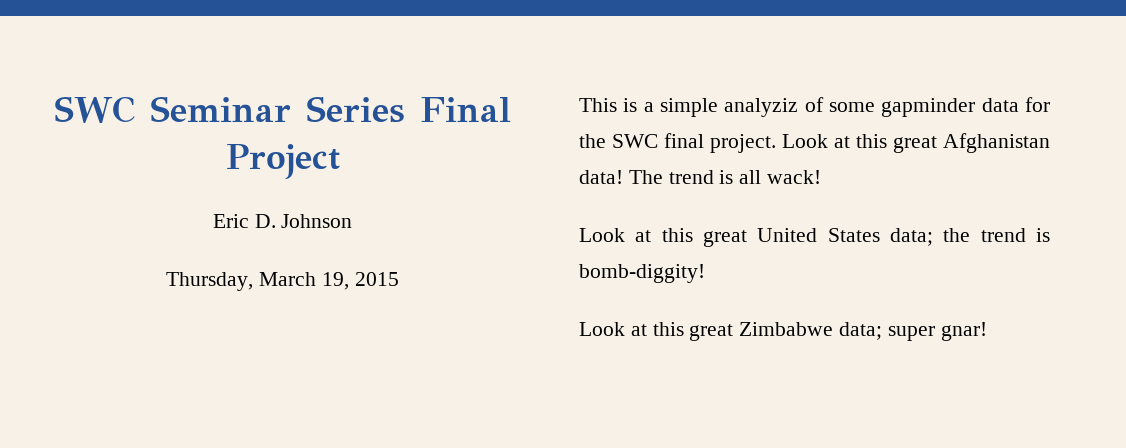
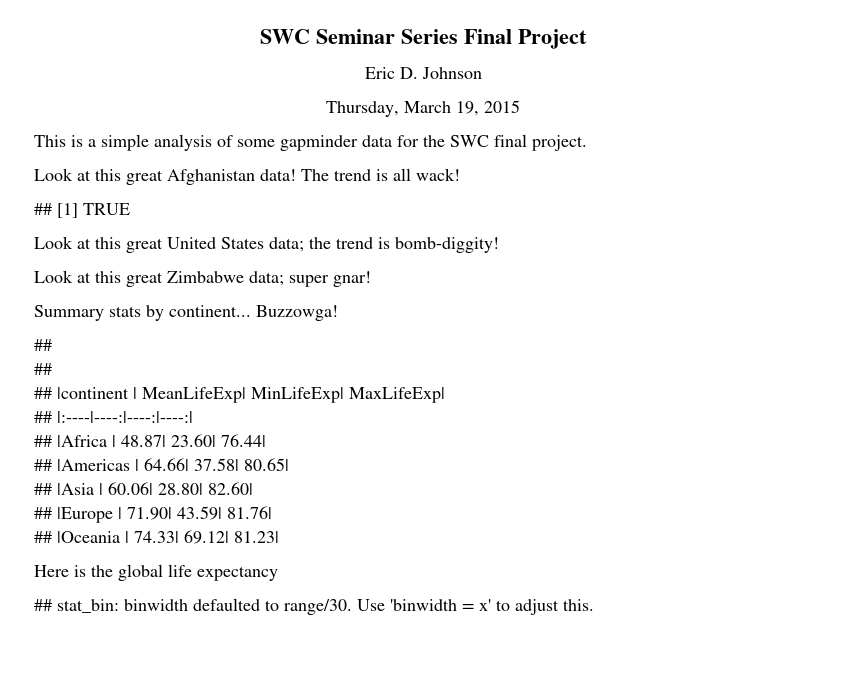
- This is a simple analyziz of some gapminder data for the SWC final project. Look at this great Afghanistan data!
+ This is a simple analysis of some gapminder data for the SWC final project.
+ Look at this great Afghanistan data!
+ ## [1] TRUE
+ Summary stats by continent... Buzzowga!
+ ##
+ ##
+ ## |continent | MeanLifeExp| MinLifeExp| MaxLifeExp|
+ ## |:----|----:|----:|----:|
+ ## |Africa | 48.87| 23.60| 76.44|
+ ## |Americas | 64.66| 37.58| 80.65|
+ ## |Asia | 60.06| 28.80| 82.60|
+ ## |Europe | 71.90| 43.59| 81.76|
+ ## |Oceania | 74.33| 69.12| 81.23|
+ Here is the global life expectancy
+ ## stat_bin: binwidth defaulted to range/30. Use 'binwidth = x' to adjust this.

